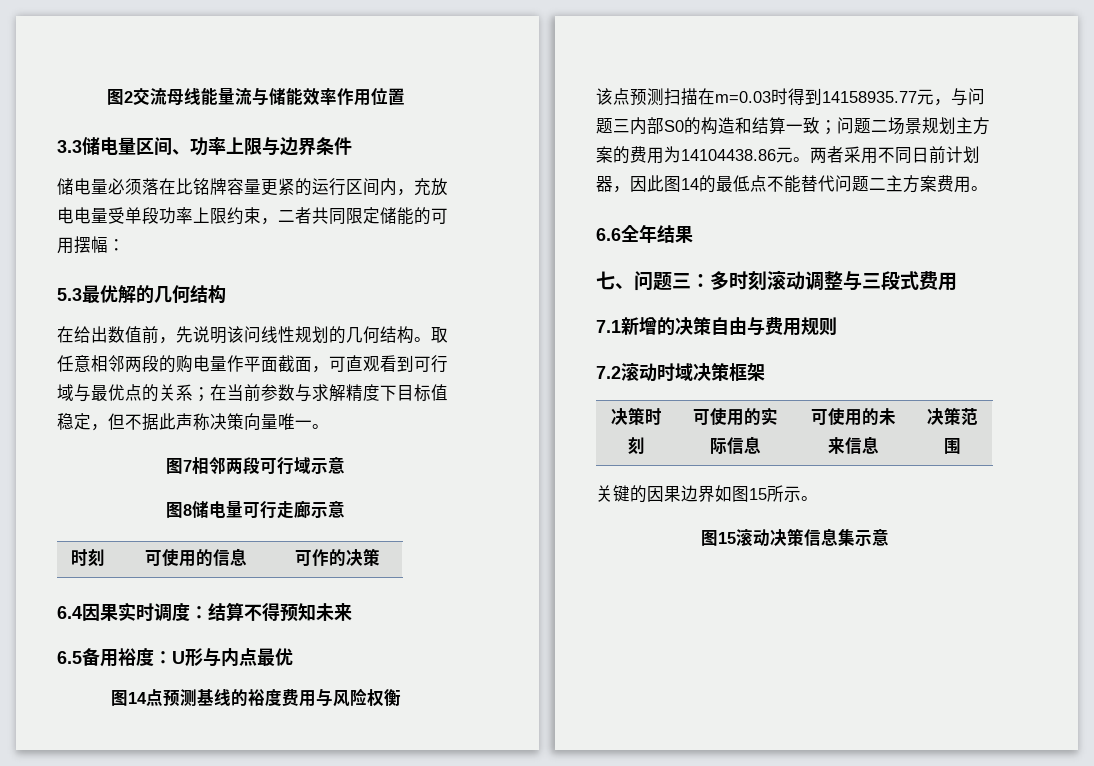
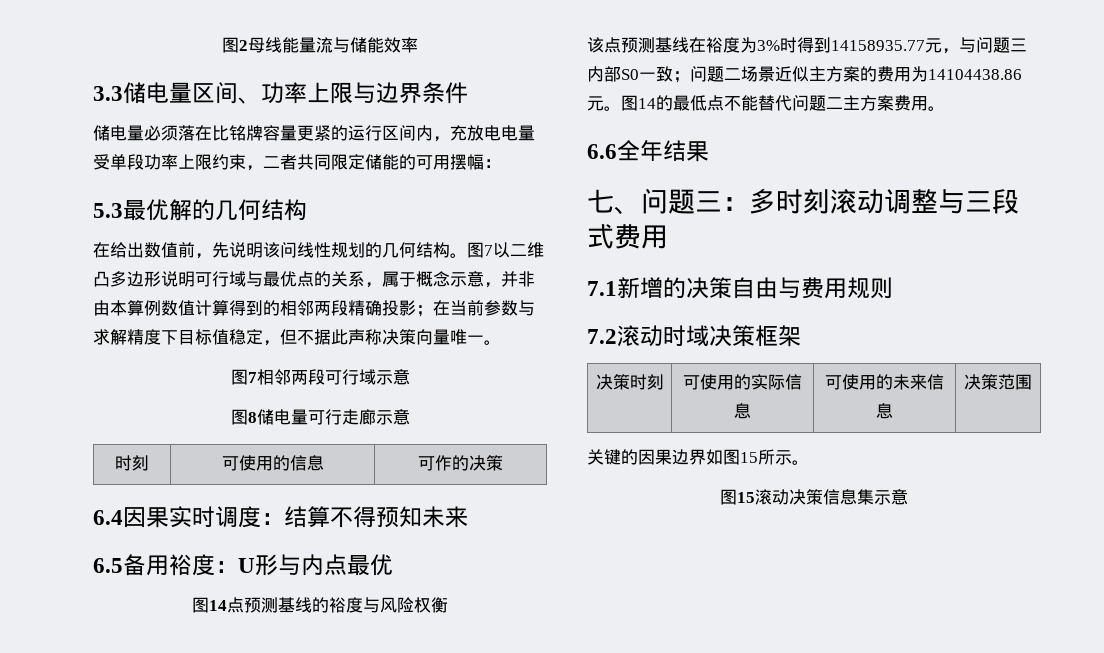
- 图2交流母线能量流与储能效率作用位置
+ 图2母线能量流与储能效率
- 取任意相邻两段的购电量作平面截面，可直观看到可行域与最优点的关系；在当前参数与求解精度下目标值稳定，但不据此声称决策向量唯一。
+ 图7以二维凸多边形说明可行域与最优点的关系，属于概念示意，并非由本算例数值计算得到的相邻两段精确投影；在当前参数与求解精度下目标值稳定，但不据此声称决策向量唯一。
- 图14点预测基线的裕度费用与风险权衡
+ 图14点预测基线的裕度与风险权衡
- 该点预测扫描在m=0.03时得到14158935.77元，与问题三内部S0的构造和结算一致；问题二场景规划主方案的费用为14104438.86元。
+ 该点预测基线在裕度为3%时得到14158935.77元，与问题三内部S0一致；问题二场景近似主方案的费用为14104438.86元。
- 两者采用不同日前计划器，因此图14的最低点不能替代问题二主方案费用。
+ 图14的最低点不能替代问题二主方案费用。

